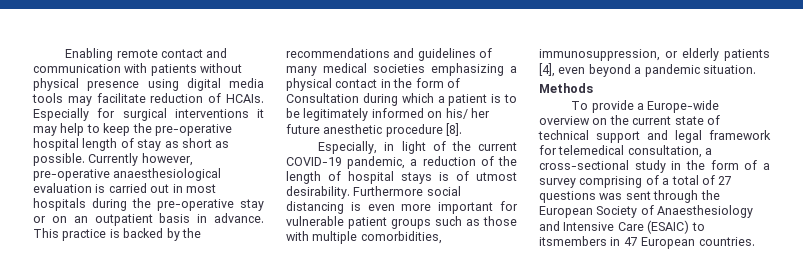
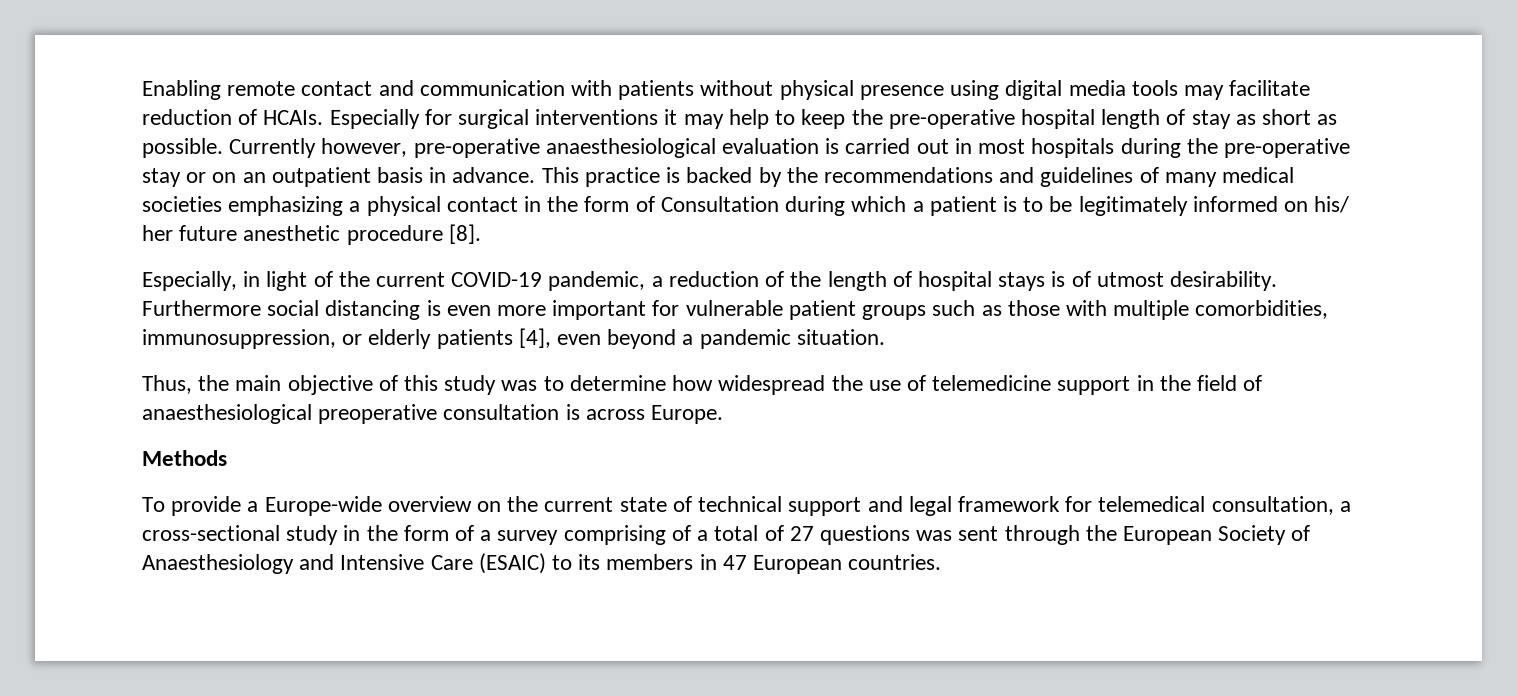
+ Thus, the main objective of this study was to determine how widespread the use of telemedicine support in the field of anaesthesiological preoperative consultation is across Europe.
- To provide a Europe-wide overview on the current state of technical support and legal framework for telemedical consultation, a cross-sectional study in the form of a survey comprising of a total of 27 questions was sent through the European Society of Anaesthesiology and Intensive Care (ESAIC) to itsmembers in 47 European countries.
+ To provide a Europe-wide overview on the current state of technical support and legal framework for telemedical consultation, a cross-sectional study in the form of a survey comprising of a total of 27 questions was sent through the European Society of Anaesthesiology and Intensive Care (ESAIC) to its members in 47 European countries.

